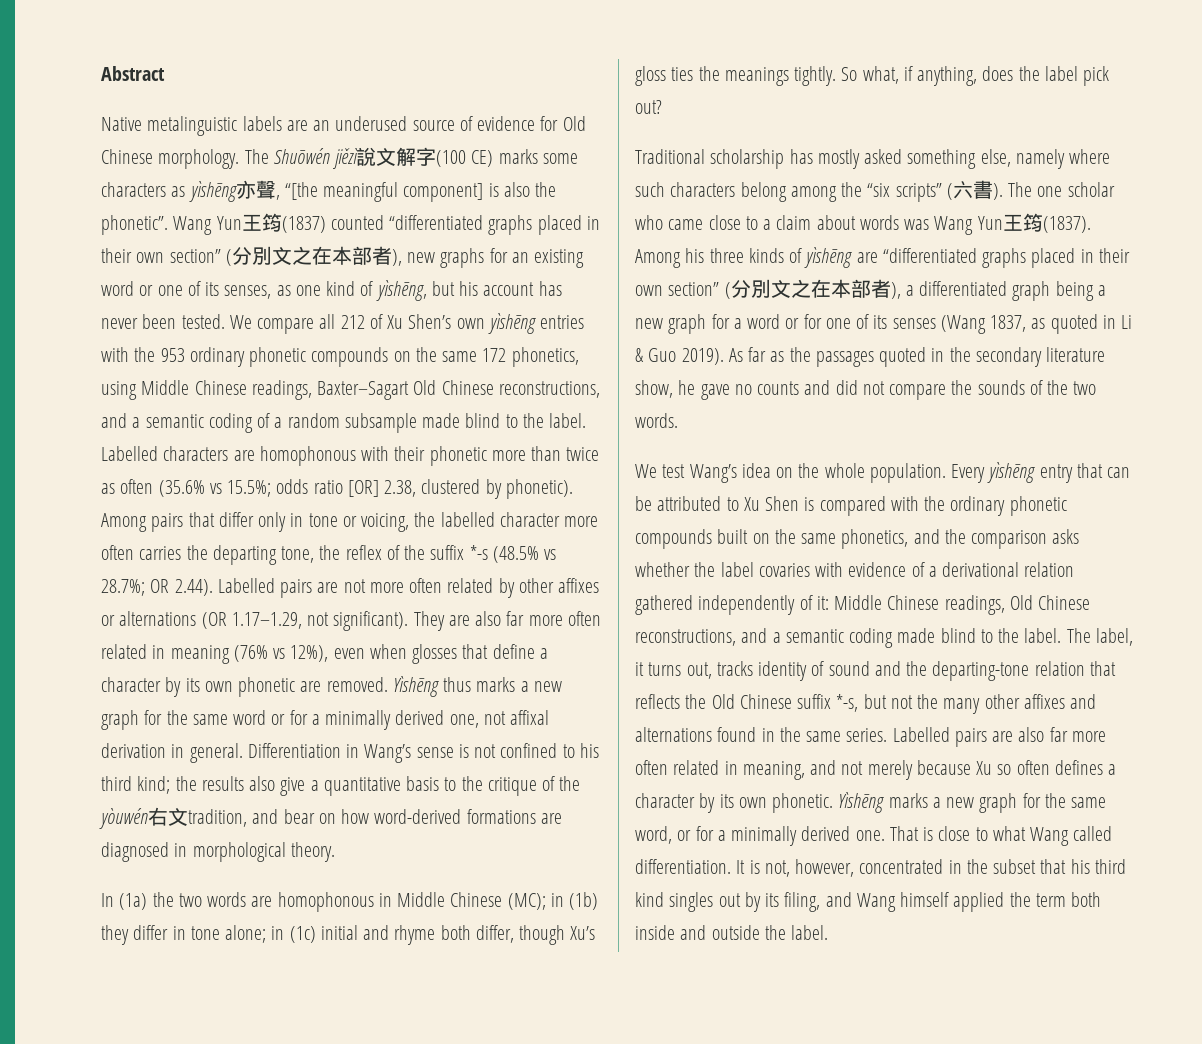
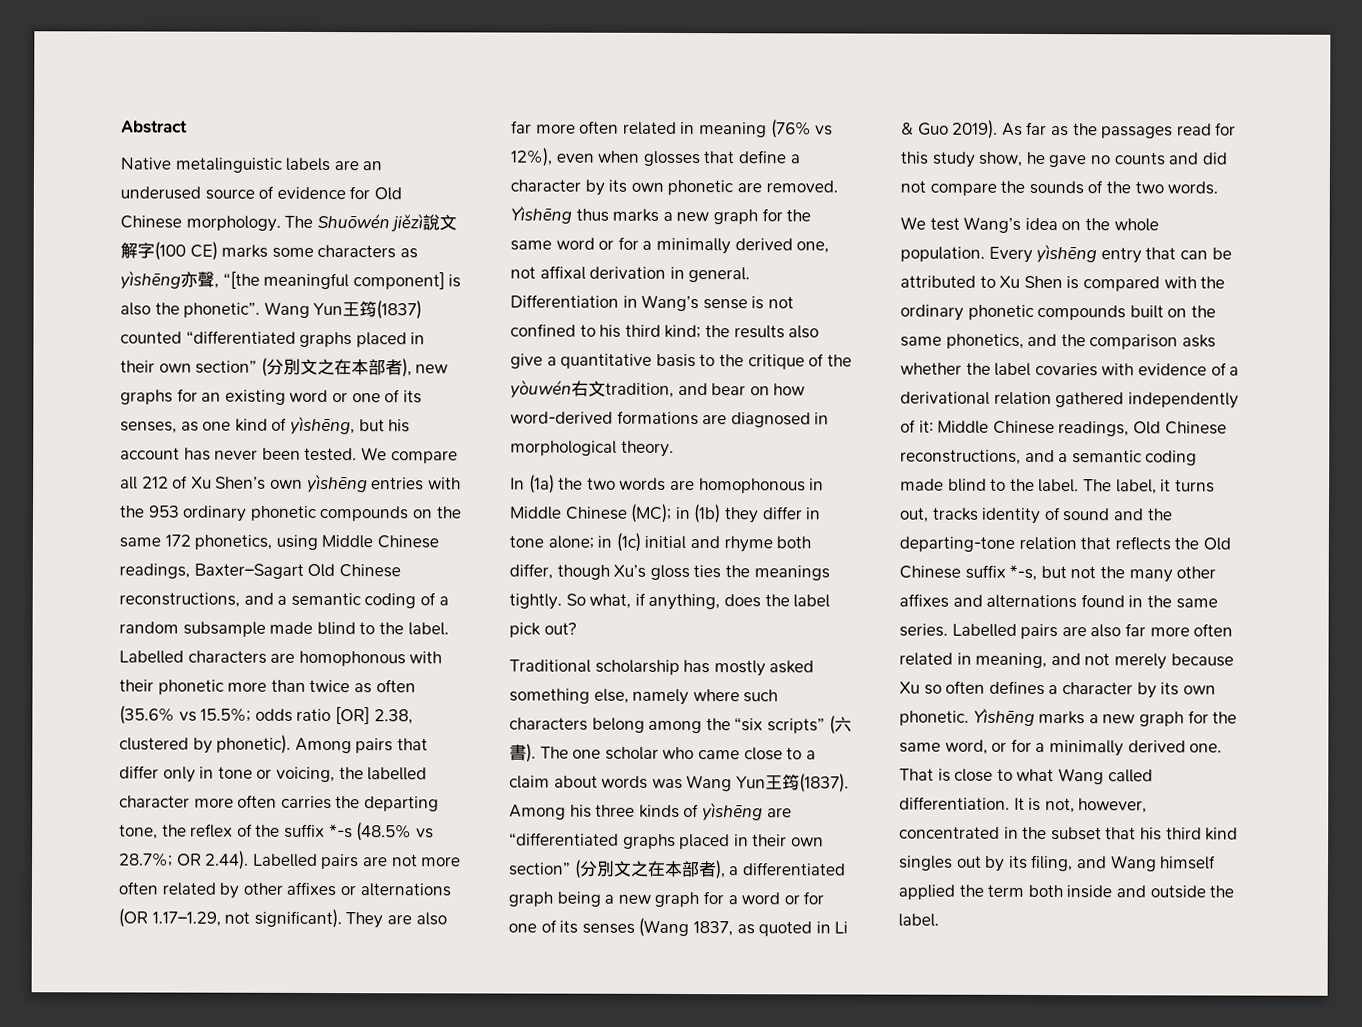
- As far as the passages quoted in the secondary literature show, he gave no counts and did not compare the sounds of the two words.
+ As far as the passages read for this study show, he gave no counts and did not compare the sounds of the two words.

